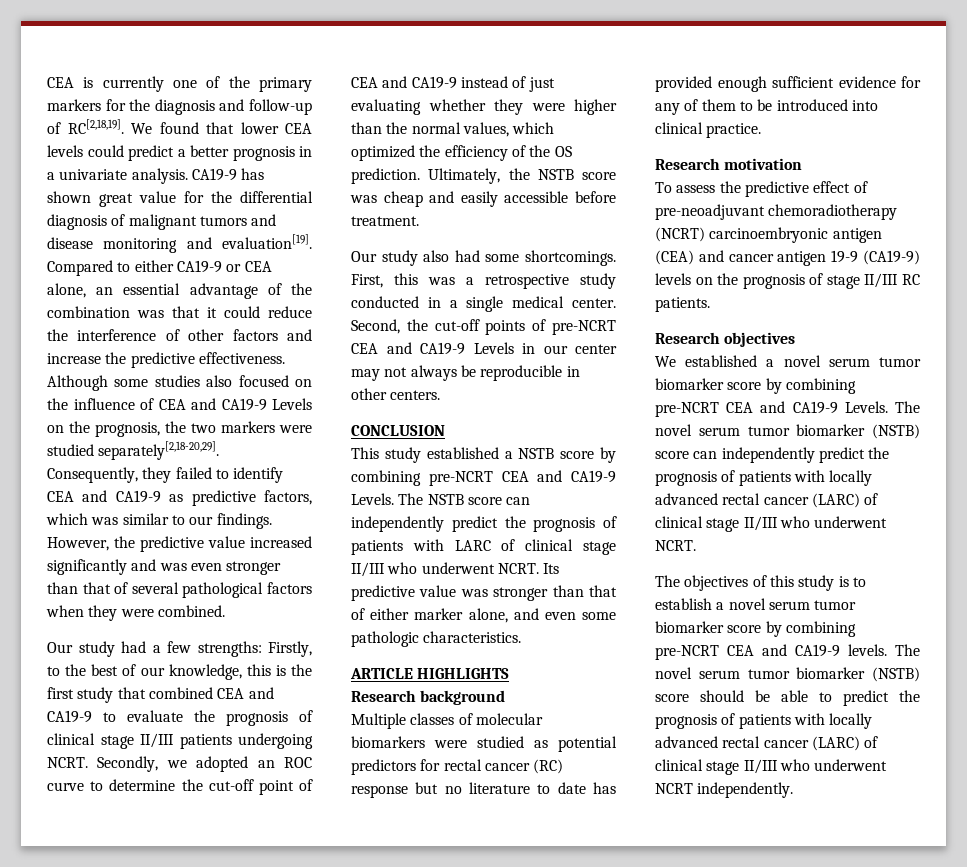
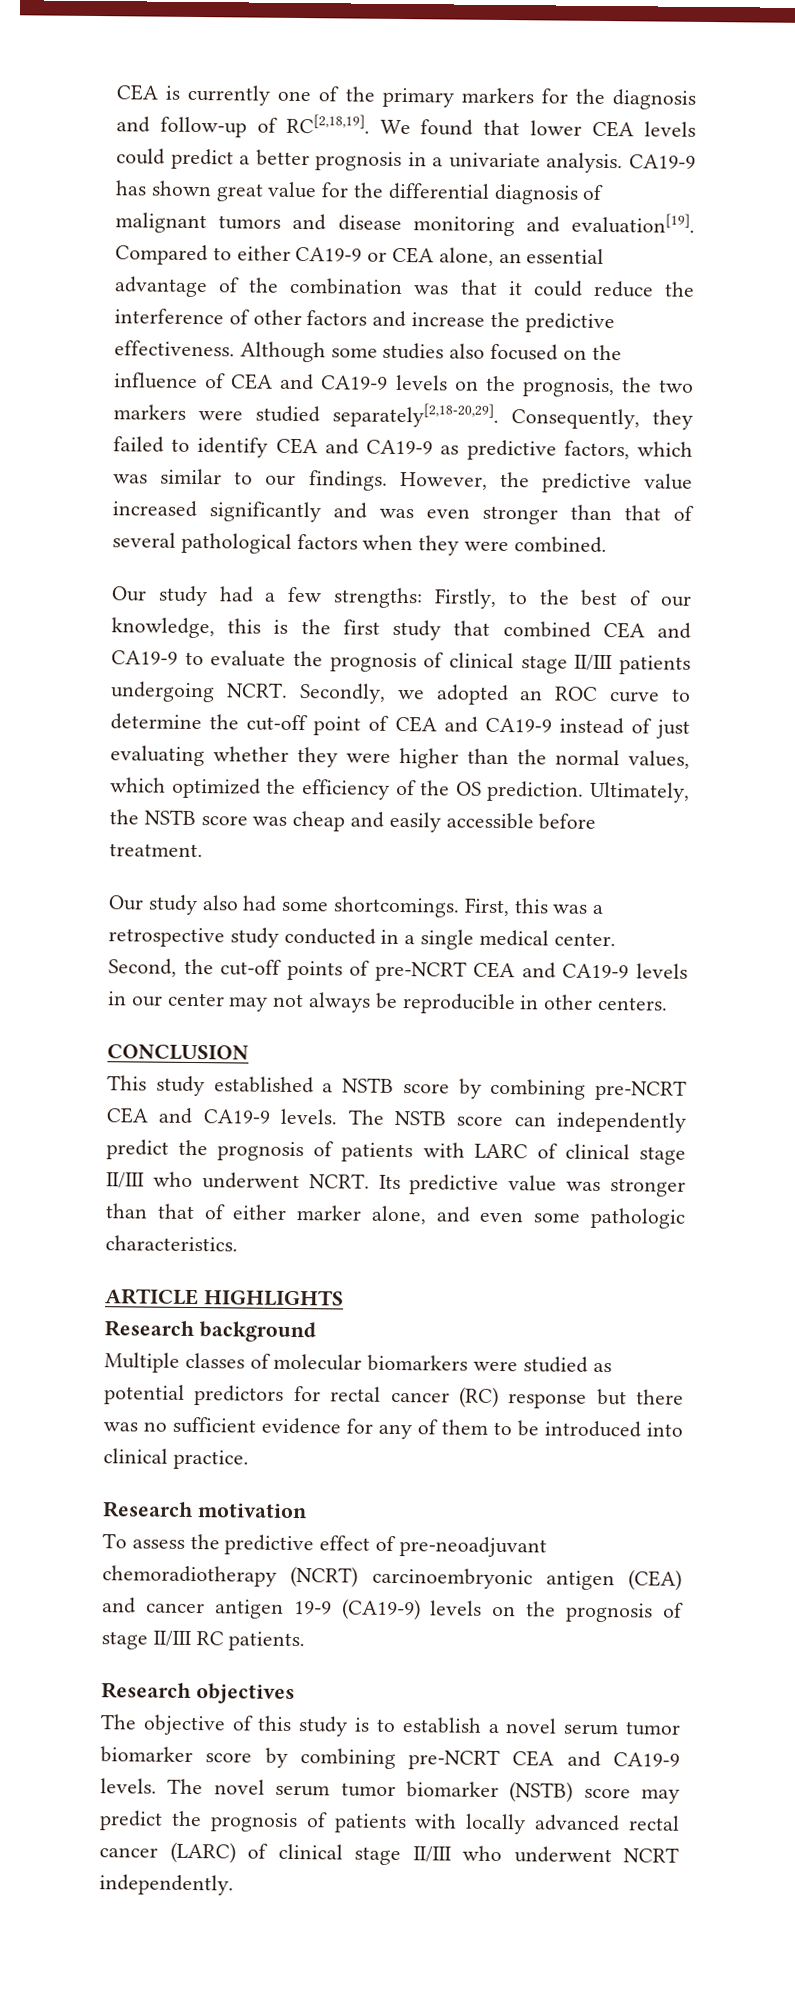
- Although some studies also focused on the influence of CEA and CA19-9 Levels on the prognosis, the two markers were studied separately[2,18-20,29].
+ Although some studies also focused on the influence of CEA and CA19-9 levels on the prognosis, the two markers were studied separately[2,18-20,29].
- Second, the cut-off points of pre-NCRT CEA and CA19-9 Levels in our center may not always be reproducible in other centers.
+ Second, the cut-off points of pre-NCRT CEA and CA19-9 levels in our center may not always be reproducible in other centers.
- This study established a NSTB score by combining pre-NCRT CEA and CA19-9 Levels.
+ This study established a NSTB score by combining pre-NCRT CEA and CA19-9 levels.
- Multiple classes of molecular biomarkers were studied as potential predictors for rectal cancer (RC) response but no literature to date has provided enough sufficient evidence for any of them to be introduced into clinical practice.
+ Multiple classes of molecular biomarkers were studied as potential predictors for rectal cancer (RC) response but there was no sufficient evidence for any of them to be introduced into clinical practice.
- We established a novel serum tumor biomarker score by combining pre-NCRT CEA and CA19-9 Levels. The novel serum tumor biomarker (NSTB) score can independently predict the prognosis of patients with locally advanced rectal cancer (LARC) of clinical stage II/III who underwent NCRT.
- The objectives of this study is to establish a novel serum tumor biomarker score by combining pre-NCRT CEA and CA19-9 levels.
+ The objective of this study is to establish a novel serum tumor biomarker score by combining pre-NCRT CEA and CA19-9 levels.
- The novel serum tumor biomarker (NSTB) score should be able to predict the prognosis of patients with locally advanced rectal cancer (LARC) of clinical stage II/III who underwent NCRT independently.
+ The novel serum tumor biomarker (NSTB) score may predict the prognosis of patients with locally advanced rectal cancer (LARC) of clinical stage II/III who underwent NCRT independently.

